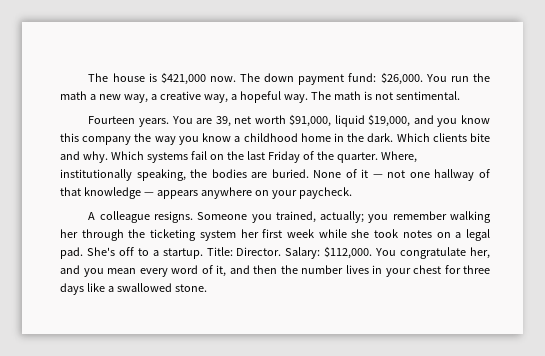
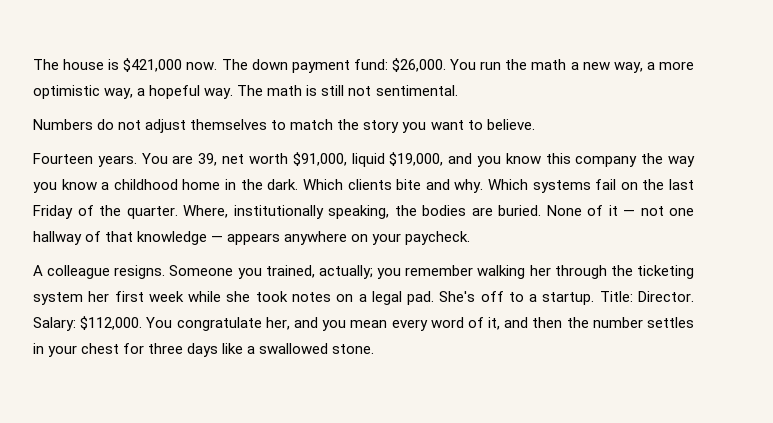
- You run the math a new way, a creative way, a hopeful way.
+ You run the math a new way, a more optimistic way, a hopeful way.
- The math is not sentimental.
+ The math is still not sentimental.
+ Numbers do not adjust themselves to match the story you want to believe.
- You congratulate her, and you mean every word of it, and then the number lives in your chest for three days like a swallowed stone.
+ You congratulate her, and you mean every word of it, and then the number settles in your chest for three days like a swallowed stone.

